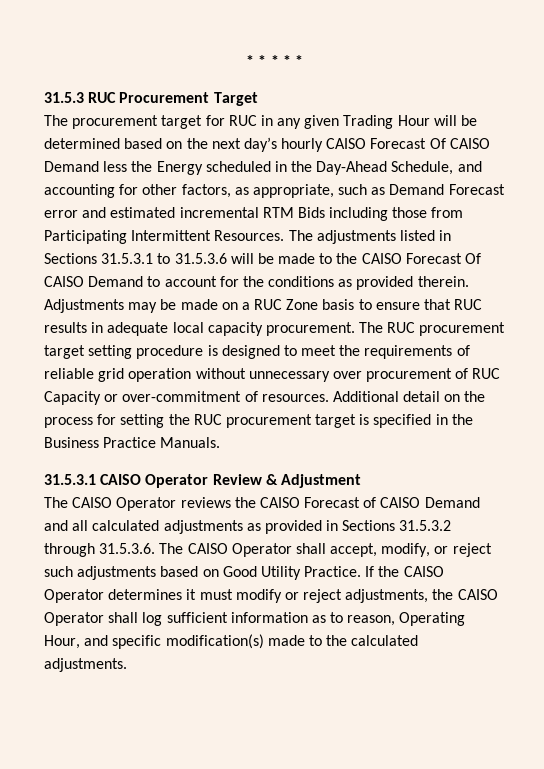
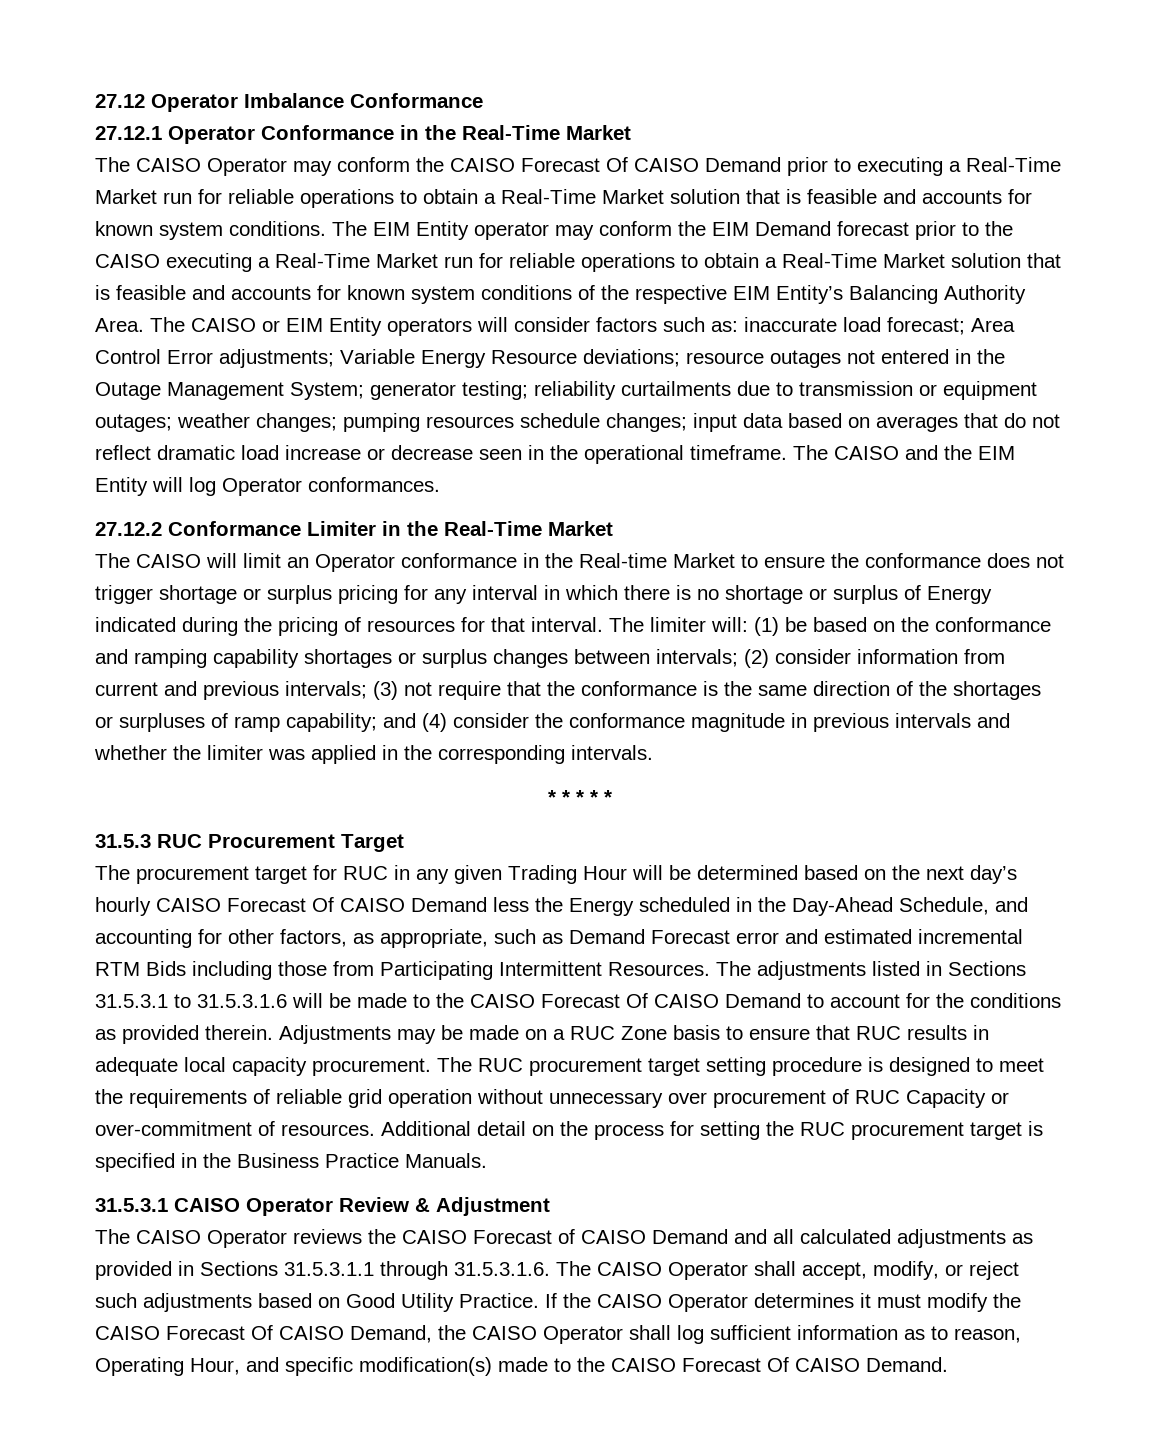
+ 27.12 Operator Imbalance Conformance
+ 27.12.1 Operator Conformance in the Real-Time Market
+ The CAISO Operator may conform the CAISO Forecast Of CAISO Demand prior to executing a Real-Time Market run for reliable operations to obtain a Real-Time Market solution that is feasible and accounts for known system conditions. The EIM Entity operator may conform the EIM Demand forecast prior to the CAISO executing a Real-Time Market run for reliable operations to obtain a Real-Time Market solution that is feasible and accounts for known system conditions of the respective EIM Entity’s Balancing Authority Area. The CAISO or EIM Entity operators will consider factors such as: inaccurate load forecast; Area Control Error adjustments; Variable Energy Resource deviations; resource outages not entered in the Outage Management System; generator testing; reliability curtailments due to transmission or equipment outages; weather changes; pumping resources schedule changes; input data based on averages that do not reflect dramatic load increase or decrease seen in the operational timeframe. The CAISO and the EIM Entity will log Operator conformances.
+ 27.12.2 Conformance Limiter in the Real-Time Market
+ The CAISO will limit an Operator conformance in the Real-time Market to ensure the conformance does not trigger shortage or surplus pricing for any interval in which there is no shortage or surplus of Energy indicated during the pricing of resources for that interval. The limiter will: (1) be based on the conformance and ramping capability shortages or surplus changes between intervals; (2) consider information from current and previous intervals; (3) not require that the conformance is the same direction of the shortages or surpluses of ramp capability; and (4) consider the conformance magnitude in previous intervals and whether the limiter was applied in the corresponding intervals.
- The adjustments listed in Sections 31.5.3.1 to 31.5.3.6 will be made to the CAISO Forecast Of CAISO Demand to account for the conditions as provided therein.
+ The adjustments listed in Sections 31.5.3.1 to 31.5.3.1.6 will be made to the CAISO Forecast Of CAISO Demand to account for the conditions as provided therein.
- The CAISO Operator reviews the CAISO Forecast of CAISO Demand and all calculated adjustments as provided in Sections 31.5.3.2 through 31.5.3.6. The CAISO Operator shall accept, modify, or reject such adjustments based on Good Utility Practice.
+ The CAISO Operator reviews the CAISO Forecast of CAISO Demand and all calculated adjustments as provided in Sections 31.5.3.1.1 through 31.5.3.1.6. The CAISO Operator shall accept, modify, or reject such adjustments based on Good Utility Practice.
- If the CAISO Operator determines it must modify or reject adjustments, the CAISO Operator shall log sufficient information as to reason, Operating Hour, and specific modification(s) made to the calculated adjustments.
+ If the CAISO Operator determines it must modify the CAISO Forecast Of CAISO Demand, the CAISO Operator shall log sufficient information as to reason, Operating Hour, and specific modification(s) made to the CAISO Forecast Of CAISO Demand.

